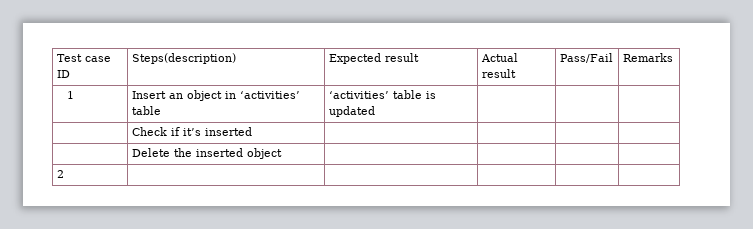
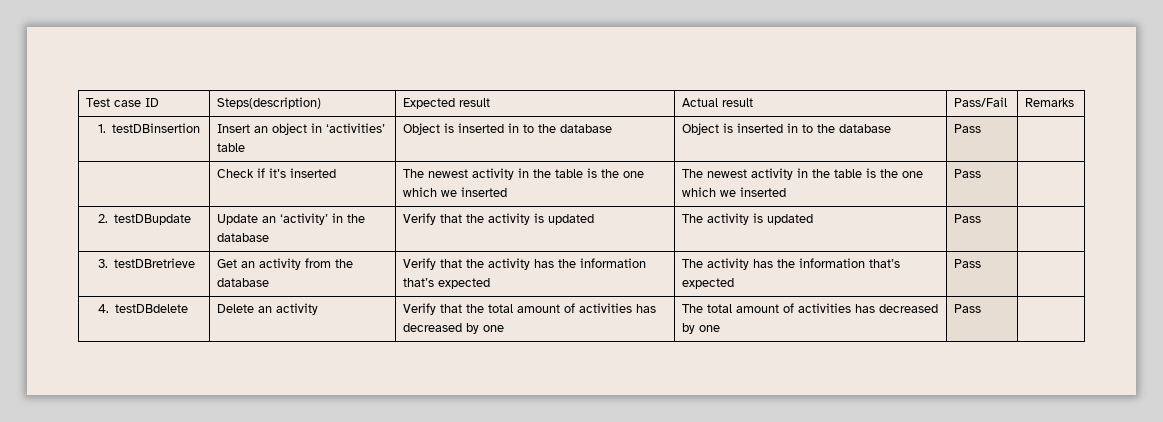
- 1 | Insert an object in ‘activities’ table | ‘activities’ table is updated | | |
- | Check if it’s inserted | | | |
- | Delete the inserted object | | | |
- 2 | | | | |
+ 1. testDBinsertion | Insert an object in ‘activities’ table | Object is inserted in to the database | Object is inserted in to the database | Pass |
+ | Check if it’s inserted | The newest activity in the table is the one which we inserted | The newest activity in the table is the one which we inserted | Pass |
+ 2. testDBupdate | Update an ‘activity’ in the database | Verify that the activity is updated | The activity is updated | Pass |
+ 3. testDBretrieve | Get an activity from the database | Verify that the activity has the information that’s expected | The activity has the information that’s expected | Pass |
+ 4. testDBdelete | Delete an activity | Verify that the total amount of activities has decreased by one | The total amount of activities has decreased by one | Pass |

